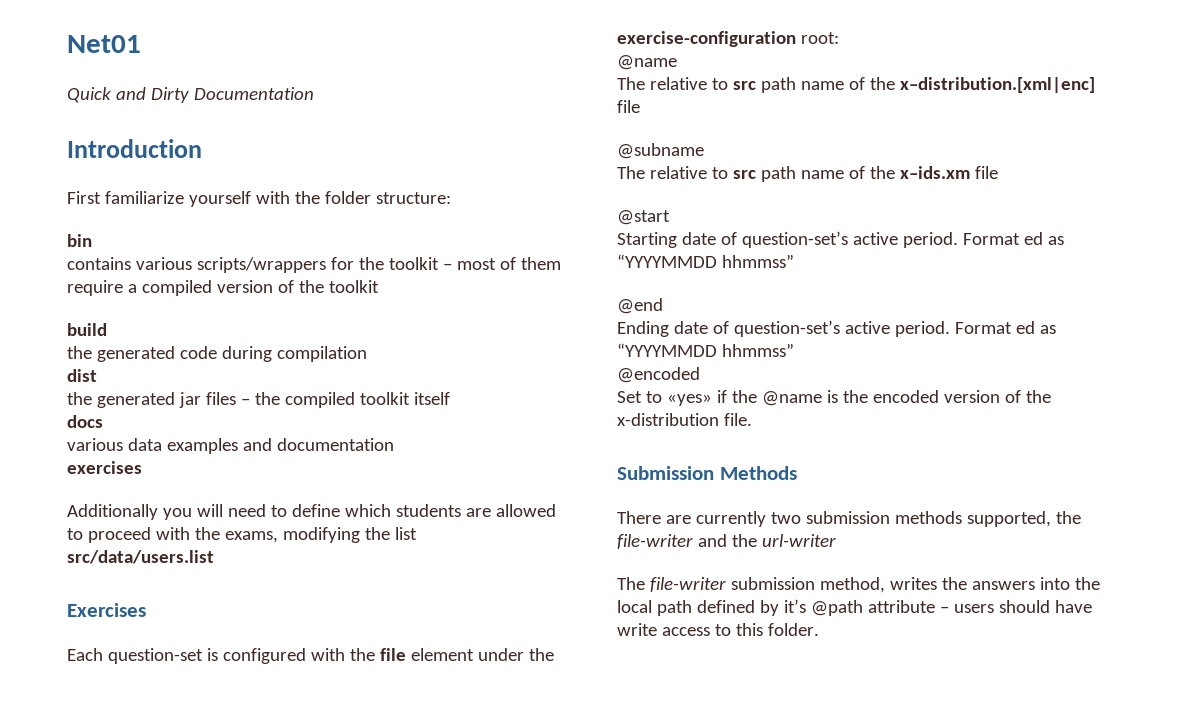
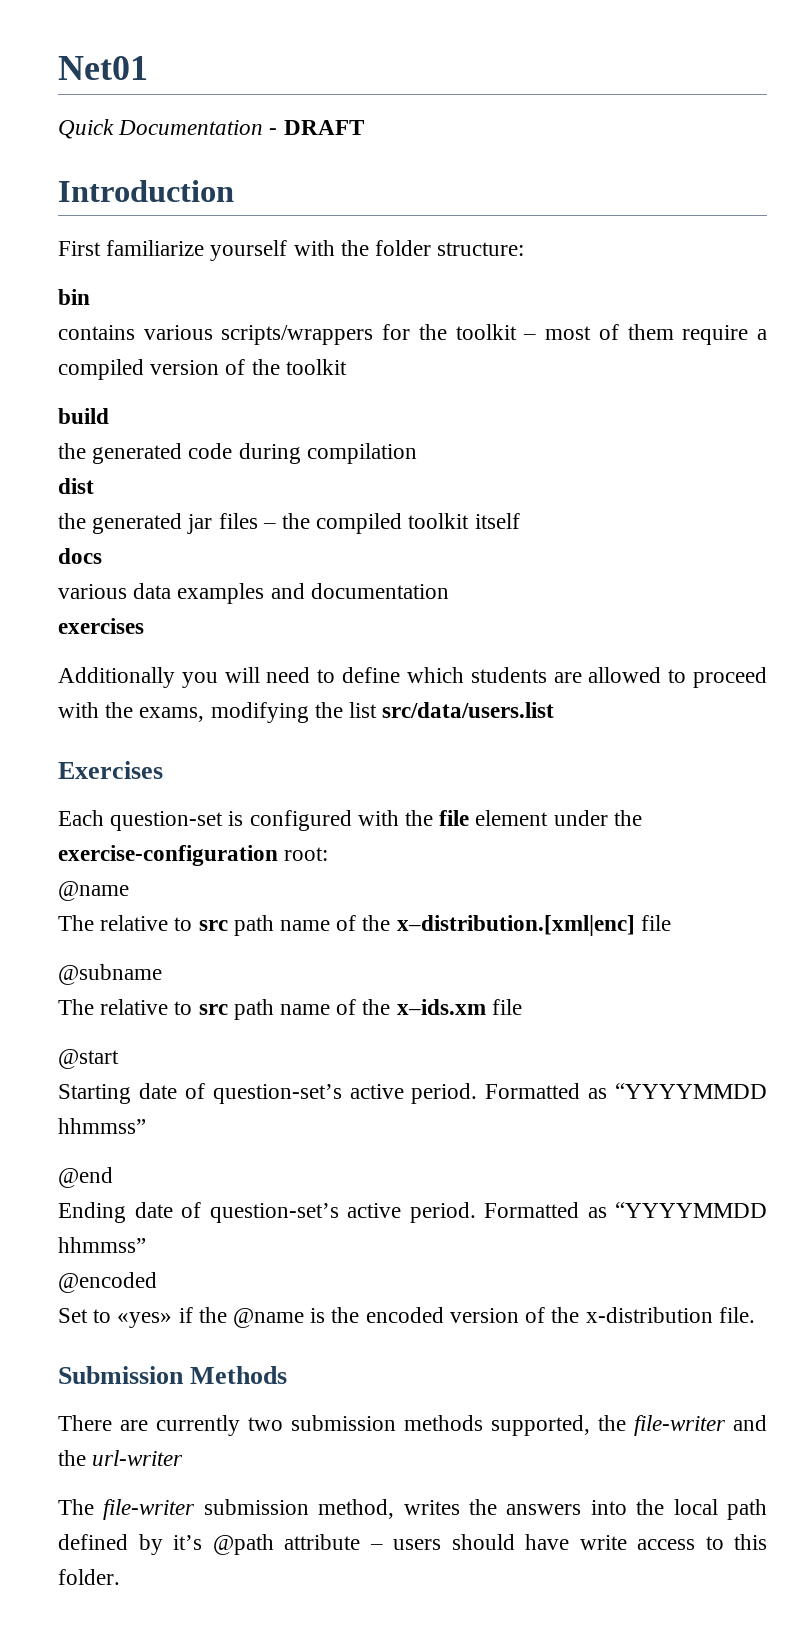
- Quick and Dirty Documentation
+ Quick Documentation - DRAFT
- Starting date of question-set’s active period. Format ed as “YYYYMMDD hhmmss”
+ Starting date of question-set’s active period. Formatted as “YYYYMMDD hhmmss”
- Ending date of question-set’s active period. Format ed as “YYYYMMDD hhmmss”
+ Ending date of question-set’s active period. Formatted as “YYYYMMDD hhmmss”

